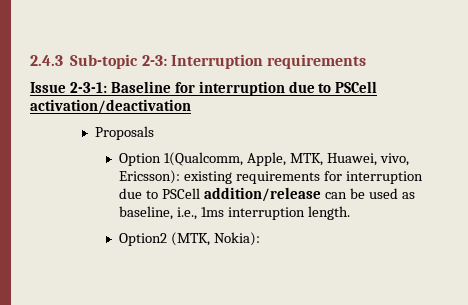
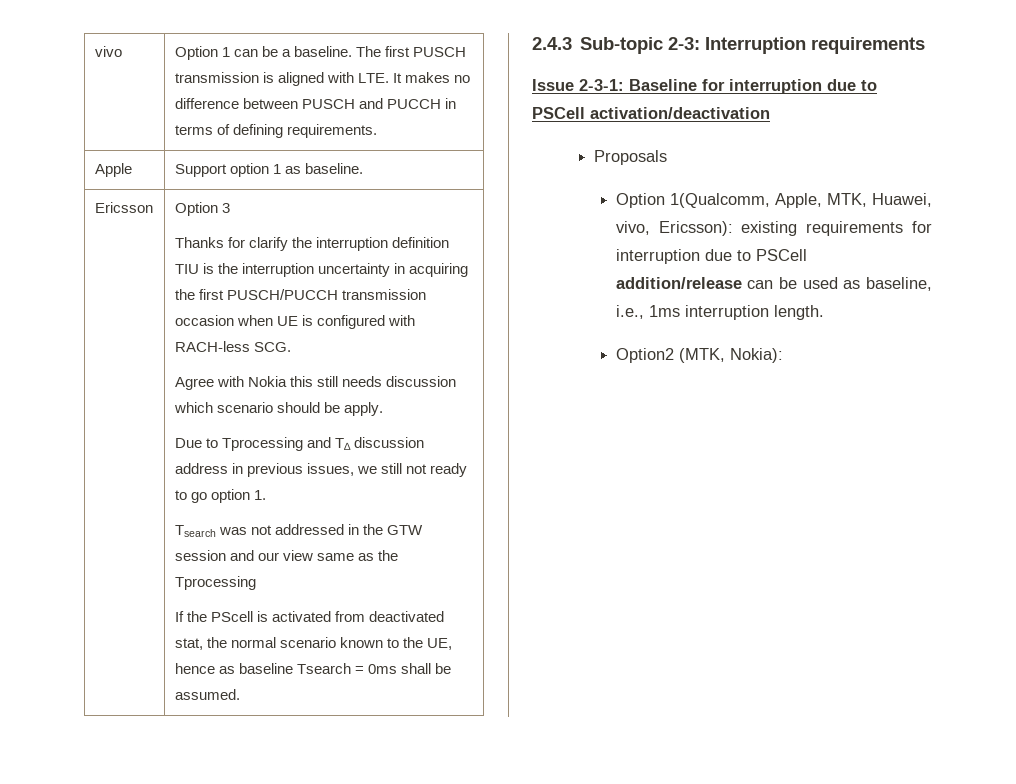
+ vivo | Option 1 can be a baseline. The first PUSCH transmission is aligned with LTE. It makes no difference between PUSCH and PUCCH in terms of defining requirements.
+ Apple | Support option 1 as baseline.
+ Ericsson | Option 3
+ Thanks for clarify the interruption definition TIU is the interruption uncertainty in acquiring the first PUSCH/PUCCH transmission occasion when UE is configured with RACH-less SCG.
+ Agree with Nokia this still needs discussion which scenario should be apply.
+ Due to Tprocessing and T∆ discussion address in previous issues, we still not ready to go option 1.
+ Tsearch was not addressed in the GTW session and our view same as the Tprocessing
+ If the PScell is activated from deactivated stat, the normal scenario known to the UE, hence as baseline Tsearch = 0ms shall be assumed.

